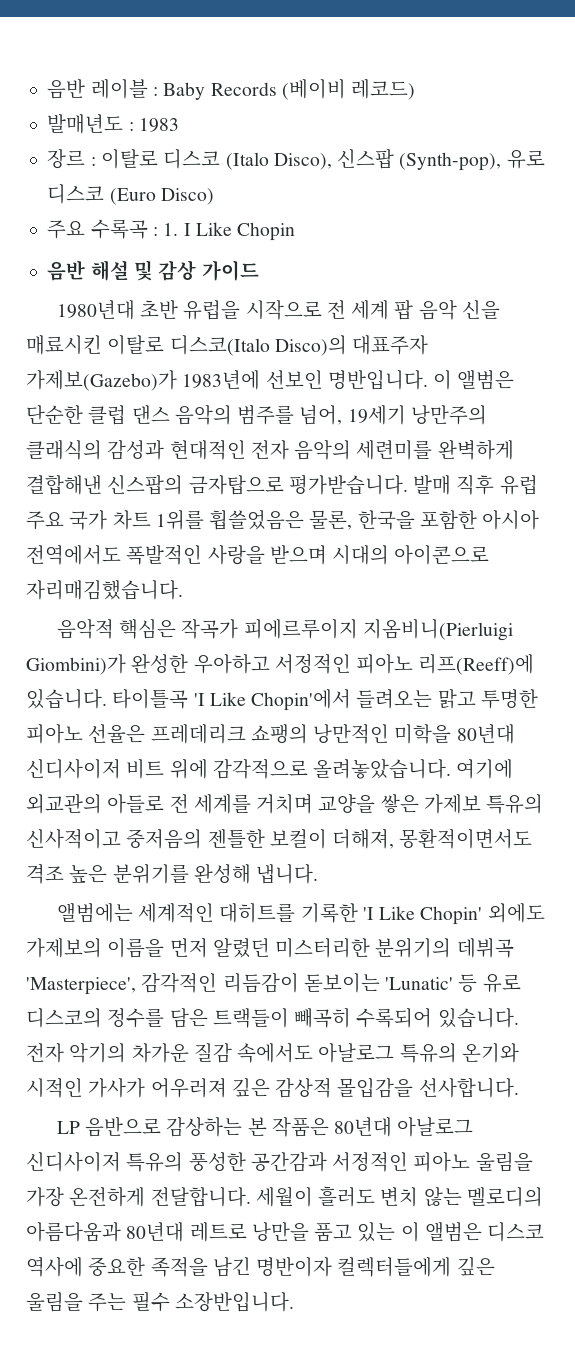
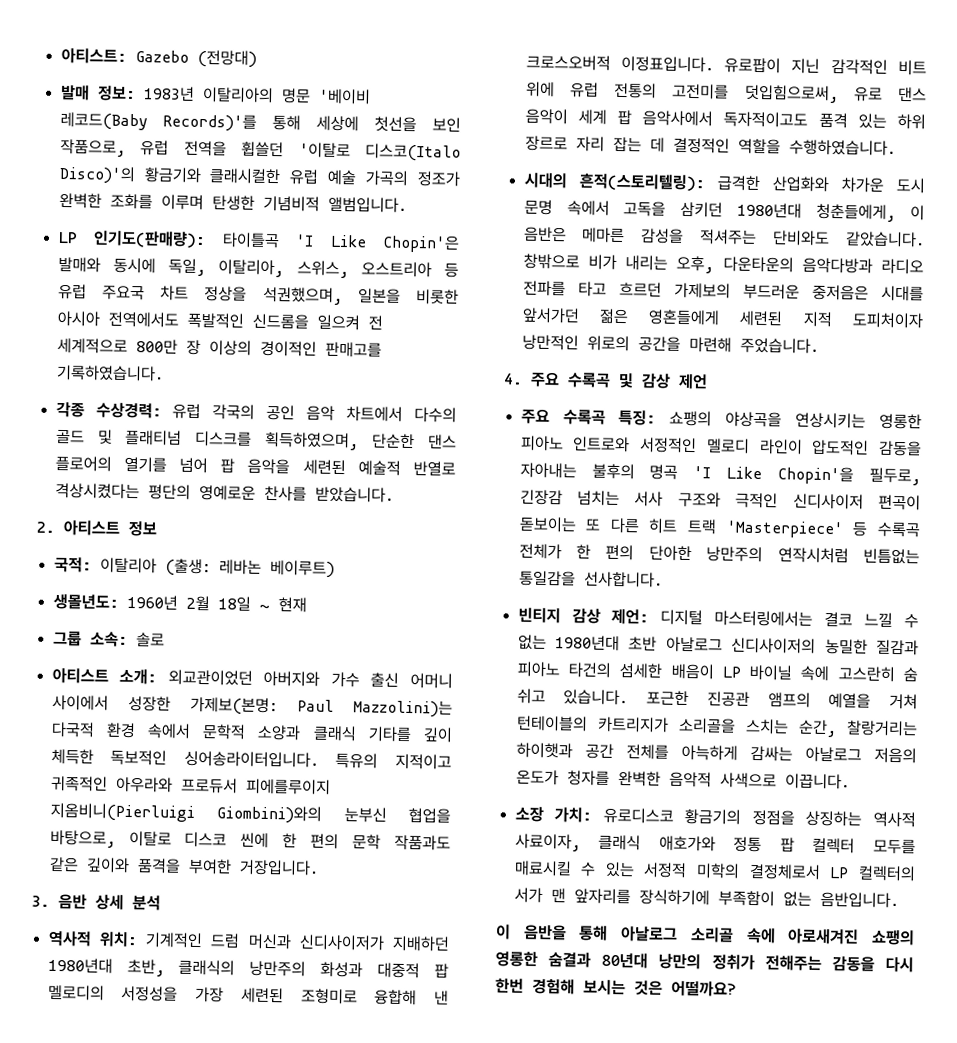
- 음반 레이블 : Baby Records (베이비 레코드)
- 발매년도 : 1983
- 장르 : 이탈로 디스코 (Italo Disco), 신스팝 (Synth-pop), 유로 디스코 (Euro Disco)
- 주요 수록곡 : 1. I Like Chopin
- 음반 해설 및 감상 가이드
- 1980년대 초반 유럽을 시작으로 전 세계 팝 음악 신을 매료시킨 이탈로 디스코(Italo Disco)의 대표주자 가제보(Gazebo)가 1983년에 선보인 명반입니다. 이 앨범은 단순한 클럽 댄스 음악의 범주를 넘어, 19세기 낭만주의 클래식의 감성과 현대적인 전자 음악의 세련미를 완벽하게 결합해낸 신스팝의 금자탑으로 평가받습니다. 발매 직후 유럽 주요 국가 차트 1위를 휩쓸었음은 물론, 한국을 포함한 아시아 전역에서도 폭발적인 사랑을 받으며 시대의 아이콘으로 자리매김했습니다.
- 음악적 핵심은 작곡가 피에르루이지 지옴비니(Pierluigi Giombini)가 완성한 우아하고 서정적인 피아노 리프(Reeff)에 있습니다. 타이틀곡 'I Like Chopin'에서 들려오는 맑고 투명한 피아노 선율은 프레데리크 쇼팽의 낭만적인 미학을 80년대 신디사이저 비트 위에 감각적으로 올려놓았습니다. 여기에 외교관의 아들로 전 세계를 거치며 교양을 쌓은 가제보 특유의 신사적이고 중저음의 젠틀한 보컬이 더해져, 몽환적이면서도 격조 높은 분위기를 완성해 냅니다.
- 앨범에는 세계적인 대히트를 기록한 'I Like Chopin' 외에도 가제보의 이름을 먼저 알렸던 미스터리한 분위기의 데뷔곡 'Masterpiece', 감각적인 리듬감이 돋보이는 'Lunatic' 등 유로 디스코의 정수를 담은 트랙들이 빼곡히 수록되어 있습니다. 전자 악기의 차가운 질감 속에서도 아날로그 특유의 온기와 시적인 가사가 어우러져 깊은 감상적 몰입감을 선사합니다.
- LP 음반으로 감상하는 본 작품은 80년대 아날로그 신디사이저 특유의 풍성한 공간감과 서정적인 피아노 울림을 가장 온전하게 전달합니다. 세월이 흘러도 변치 않는 멜로디의 아름다움과 80년대 레트로 낭만을 품고 있는 이 앨범은 디스코 역사에 중요한 족적을 남긴 명반이자 컬렉터들에게 깊은 울림을 주는 필수 소장반입니다.
+ 아티스트: Gazebo (전망대)
+ 발매 정보: 1983년 이탈리아의 명문 '베이비 레코드(Baby Records)'를 통해 세상에 첫선을 보인 작품으로, 유럽 전역을 휩쓸던 '이탈로 디스코(Italo Disco)'의 황금기와 클래시컬한 유럽 예술 가곡의 정조가 완벽한 조화를 이루며 탄생한 기념비적 앨범입니다.
+ LP 인기도(판매량): 타이틀곡 'I Like Chopin'은 발매와 동시에 독일, 이탈리아, 스위스, 오스트리아 등 유럽 주요국 차트 정상을 석권했으며, 일본을 비롯한 아시아 전역에서도 폭발적인 신드롬을 일으켜 전 세계적으로 800만 장 이상의 경이적인 판매고를 기록하였습니다.
+ 각종 수상경력: 유럽 각국의 공인 음악 차트에서 다수의 골드 및 플래티넘 디스크를 획득하였으며, 단순한 댄스 플로어의 열기를 넘어 팝 음악을 세련된 예술적 반열로 격상시켰다는 평단의 영예로운 찬사를 받았습니다.
+ 2. 아티스트 정보
+ 국적: 이탈리아 (출생: 레바논 베이루트)
+ 생몰년도: 1960년 2월 18일 ~ 현재
+ 그룹 소속: 솔로
+ 아티스트 소개: 외교관이었던 아버지와 가수 출신 어머니 사이에서 성장한 가제보(본명: Paul Mazzolini)는 다국적 환경 속에서 문학적 소양과 클래식 기타를 깊이 체득한 독보적인 싱어송라이터입니다. 특유의 지적이고 귀족적인 아우라와 프로듀서 피에를루이지 지옴비니(Pierluigi Giombini)와의 눈부신 협업을 바탕으로, 이탈로 디스코 씬에 한 편의 문학 작품과도 같은 깊이와 품격을 부여한 거장입니다.
+ 3. 음반 상세 분석
+ 역사적 위치: 기계적인 드럼 머신과 신디사이저가 지배하던 1980년대 초반, 클래식의 낭만주의 화성과 대중적 팝 멜로디의 서정성을 가장 세련된 조형미로 융합해 낸 크로스오버적 이정표입니다. 유로팝이 지닌 감각적인 비트 위에 유럽 전통의 고전미를 덧입힘으로써, 유로 댄스 음악이 세계 팝 음악사에서 독자적이고도 품격 있는 하위 장르로 자리 잡는 데 결정적인 역할을 수행하였습니다.
+ 시대의 흔적(스토리텔링): 급격한 산업화와 차가운 도시 문명 속에서 고독을 삼키던 1980년대 청춘들에게, 이 음반은 메마른 감성을 적셔주는 단비와도 같았습니다. 창밖으로 비가 내리는 오후, 다운타운의 음악다방과 라디오 전파를 타고 흐르던 가제보의 부드러운 중저음은 시대를 앞서가던 젊은 영혼들에게 세련된 지적 도피처이자 낭만적인 위로의 공간을 마련해 주었습니다.
+ 4. 주요 수록곡 및 감상 제언
+ 주요 수록곡 특징: 쇼팽의 야상곡을 연상시키는 영롱한 피아노 인트로와 서정적인 멜로디 라인이 압도적인 감동을 자아내는 불후의 명곡 'I Like Chopin'을 필두로, 긴장감 넘치는 서사 구조와 극적인 신디사이저 편곡이 돋보이는 또 다른 히트 트랙 'Masterpiece' 등 수록곡 전체가 한 편의 단아한 낭만주의 연작시처럼 빈틈없는 통일감을 선사합니다.
+ 빈티지 감상 제언: 디지털 마스터링에서는 결코 느낄 수 없는 1980년대 초반 아날로그 신디사이저의 농밀한 질감과 피아노 타건의 섬세한 배음이 LP 바이닐 속에 고스란히 숨 쉬고 있습니다. 포근한 진공관 앰프의 예열을 거쳐 턴테이블의 카트리지가 소리골을 스치는 순간, 찰랑거리는 하이햇과 공간 전체를 아늑하게 감싸는 아날로그 저음의 온도가 청자를 완벽한 음악적 사색으로 이끕니다.
+ 소장 가치: 유로디스코 황금기의 정점을 상징하는 역사적 사료이자, 클래식 애호가와 정통 팝 컬렉터 모두를 매료시킬 수 있는 서정적 미학의 결정체로서 LP 컬렉터의 서가 맨 앞자리를 장식하기에 부족함이 없는 음반입니다.
+ 이 음반을 통해 아날로그 소리골 속에 아로새겨진 쇼팽의 영롱한 숨결과 80년대 낭만의 정취가 전해주는 감동을 다시 한번 경험해 보시는 것은 어떨까요?

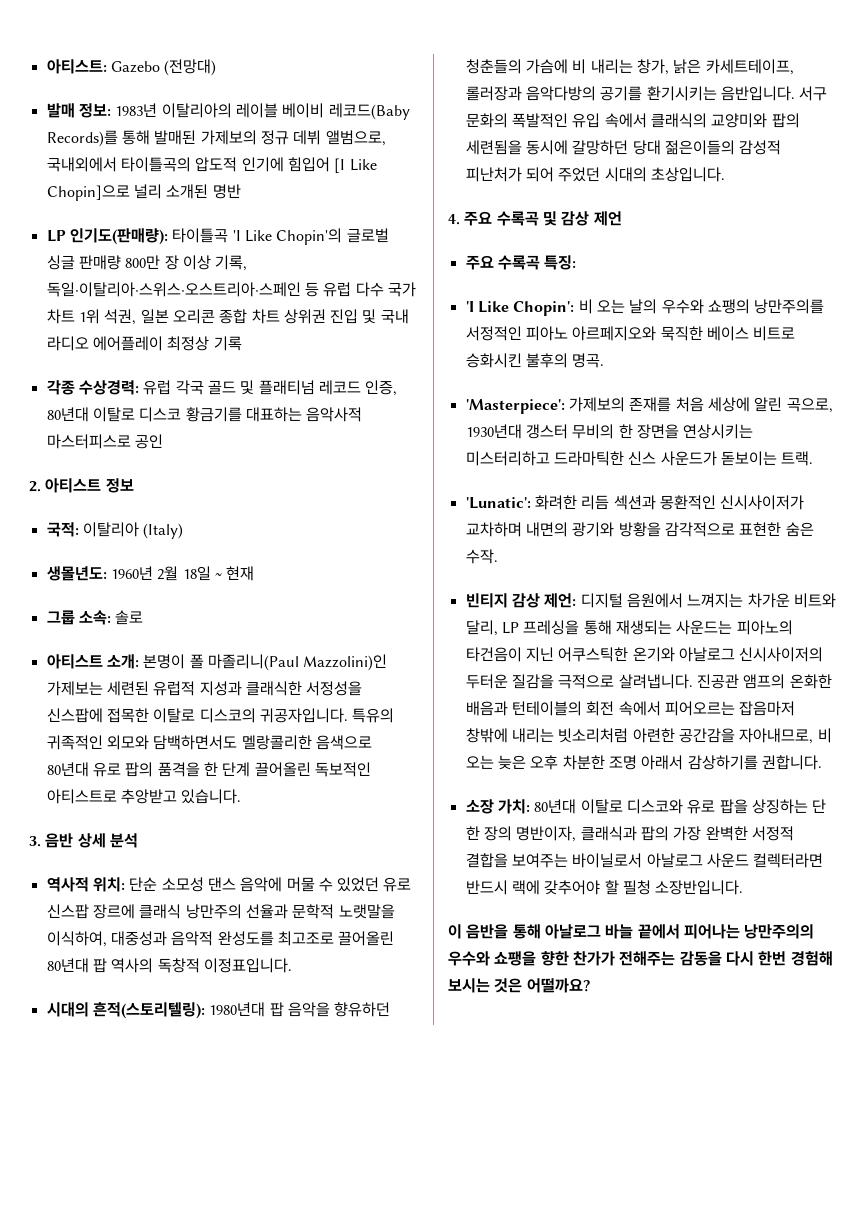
- 발매 정보: 1983년 이탈리아의 명문 '베이비 레코드(Baby Records)'를 통해 세상에 첫선을 보인 작품으로, 유럽 전역을 휩쓸던 '이탈로 디스코(Italo Disco)'의 황금기와 클래시컬한 유럽 예술 가곡의 정조가 완벽한 조화를 이루며 탄생한 기념비적 앨범입니다.
+ 발매 정보: 1983년 이탈리아의 레이블 베이비 레코드(Baby Records)를 통해 발매된 가제보의 정규 데뷔 앨범으로, 국내외에서 타이틀곡의 압도적 인기에 힘입어 [I Like Chopin]으로 널리 소개된 명반
- LP 인기도(판매량): 타이틀곡 'I Like Chopin'은 발매와 동시에 독일, 이탈리아, 스위스, 오스트리아 등 유럽 주요국 차트 정상을 석권했으며, 일본을 비롯한 아시아 전역에서도 폭발적인 신드롬을 일으켜 전 세계적으로 800만 장 이상의 경이적인 판매고를 기록하였습니다.
- 각종 수상경력: 유럽 각국의 공인 음악 차트에서 다수의 골드 및 플래티넘 디스크를 획득하였으며, 단순한 댄스 플로어의 열기를 넘어 팝 음악을 세련된 예술적 반열로 격상시켰다는 평단의 영예로운 찬사를 받았습니다.
+ LP 인기도(판매량): 타이틀곡 'I Like Chopin'의 글로벌 싱글 판매량 800만 장 이상 기록, 독일·이탈리아·스위스·오스트리아·스페인 등 유럽 다수 국가 차트 1위 석권, 일본 오리콘 종합 차트 상위권 진입 및 국내 라디오 에어플레이 최정상 기록
+ 각종 수상경력: 유럽 각국 골드 및 플래티넘 레코드 인증, 80년대 이탈로 디스코 황금기를 대표하는 음악사적 마스터피스로 공인
- 국적: 이탈리아 (출생: 레바논 베이루트)
+ 국적: 이탈리아 (Italy)
- 아티스트 소개: 외교관이었던 아버지와 가수 출신 어머니 사이에서 성장한 가제보(본명: Paul Mazzolini)는 다국적 환경 속에서 문학적 소양과 클래식 기타를 깊이 체득한 독보적인 싱어송라이터입니다. 특유의 지적이고 귀족적인 아우라와 프로듀서 피에를루이지 지옴비니(Pierluigi Giombini)와의 눈부신 협업을 바탕으로, 이탈로 디스코 씬에 한 편의 문학 작품과도 같은 깊이와 품격을 부여한 거장입니다.
+ 아티스트 소개: 본명이 폴 마졸리니(Paul Mazzolini)인 가제보는 세련된 유럽적 지성과 클래식한 서정성을 신스팝에 접목한 이탈로 디스코의 귀공자입니다. 특유의 귀족적인 외모와 담백하면서도 멜랑콜리한 음색으로 80년대 유로 팝의 품격을 한 단계 끌어올린 독보적인 아티스트로 추앙받고 있습니다.
- 역사적 위치: 기계적인 드럼 머신과 신디사이저가 지배하던 1980년대 초반, 클래식의 낭만주의 화성과 대중적 팝 멜로디의 서정성을 가장 세련된 조형미로 융합해 낸 크로스오버적 이정표입니다. 유로팝이 지닌 감각적인 비트 위에 유럽 전통의 고전미를 덧입힘으로써, 유로 댄스 음악이 세계 팝 음악사에서 독자적이고도 품격 있는 하위 장르로 자리 잡는 데 결정적인 역할을 수행하였습니다.
- 시대의 흔적(스토리텔링): 급격한 산업화와 차가운 도시 문명 속에서 고독을 삼키던 1980년대 청춘들에게, 이 음반은 메마른 감성을 적셔주는 단비와도 같았습니다. 창밖으로 비가 내리는 오후, 다운타운의 음악다방과 라디오 전파를 타고 흐르던 가제보의 부드러운 중저음은 시대를 앞서가던 젊은 영혼들에게 세련된 지적 도피처이자 낭만적인 위로의 공간을 마련해 주었습니다.
+ 역사적 위치: 단순 소모성 댄스 음악에 머물 수 있었던 유로 신스팝 장르에 클래식 낭만주의 선율과 문학적 노랫말을 이식하여, 대중성과 음악적 완성도를 최고조로 끌어올린 80년대 팝 역사의 독창적 이정표입니다.
+ 시대의 흔적(스토리텔링): 1980년대 팝 음악을 향유하던 청춘들의 가슴에 비 내리는 창가, 낡은 카세트테이프, 롤러장과 음악다방의 공기를 환기시키는 음반입니다. 서구 문화의 폭발적인 유입 속에서 클래식의 교양미와 팝의 세련됨을 동시에 갈망하던 당대 젊은이들의 감성적 피난처가 되어 주었던 시대의 초상입니다.
- 주요 수록곡 특징: 쇼팽의 야상곡을 연상시키는 영롱한 피아노 인트로와 서정적인 멜로디 라인이 압도적인 감동을 자아내는 불후의 명곡 'I Like Chopin'을 필두로, 긴장감 넘치는 서사 구조와 극적인 신디사이저 편곡이 돋보이는 또 다른 히트 트랙 'Masterpiece' 등 수록곡 전체가 한 편의 단아한 낭만주의 연작시처럼 빈틈없는 통일감을 선사합니다.
- 빈티지 감상 제언: 디지털 마스터링에서는 결코 느낄 수 없는 1980년대 초반 아날로그 신디사이저의 농밀한 질감과 피아노 타건의 섬세한 배음이 LP 바이닐 속에 고스란히 숨 쉬고 있습니다. 포근한 진공관 앰프의 예열을 거쳐 턴테이블의 카트리지가 소리골을 스치는 순간, 찰랑거리는 하이햇과 공간 전체를 아늑하게 감싸는 아날로그 저음의 온도가 청자를 완벽한 음악적 사색으로 이끕니다.
- 소장 가치: 유로디스코 황금기의 정점을 상징하는 역사적 사료이자, 클래식 애호가와 정통 팝 컬렉터 모두를 매료시킬 수 있는 서정적 미학의 결정체로서 LP 컬렉터의 서가 맨 앞자리를 장식하기에 부족함이 없는 음반입니다.
- 이 음반을 통해 아날로그 소리골 속에 아로새겨진 쇼팽의 영롱한 숨결과 80년대 낭만의 정취가 전해주는 감동을 다시 한번 경험해 보시는 것은 어떨까요?
+ 주요 수록곡 특징:
+ 'I Like Chopin': 비 오는 날의 우수와 쇼팽의 낭만주의를 서정적인 피아노 아르페지오와 묵직한 베이스 비트로 승화시킨 불후의 명곡.
+ 'Masterpiece': 가제보의 존재를 처음 세상에 알린 곡으로, 1930년대 갱스터 무비의 한 장면을 연상시키는 미스터리하고 드라마틱한 신스 사운드가 돋보이는 트랙.
+ 'Lunatic': 화려한 리듬 섹션과 몽환적인 신시사이저가 교차하며 내면의 광기와 방황을 감각적으로 표현한 숨은 수작.
+ 빈티지 감상 제언: 디지털 음원에서 느껴지는 차가운 비트와 달리, LP 프레싱을 통해 재생되는 사운드는 피아노의 타건음이 지닌 어쿠스틱한 온기와 아날로그 신시사이저의 두터운 질감을 극적으로 살려냅니다. 진공관 앰프의 온화한 배음과 턴테이블의 회전 속에서 피어오르는 잡음마저 창밖에 내리는 빗소리처럼 아련한 공간감을 자아내므로, 비 오는 늦은 오후 차분한 조명 아래서 감상하기를 권합니다.
+ 소장 가치: 80년대 이탈로 디스코와 유로 팝을 상징하는 단 한 장의 명반이자, 클래식과 팝의 가장 완벽한 서정적 결합을 보여주는 바이닐로서 아날로그 사운드 컬렉터라면 반드시 랙에 갖추어야 할 필청 소장반입니다.
+ 이 음반을 통해 아날로그 바늘 끝에서 피어나는 낭만주의의 우수와 쇼팽을 향한 찬가가 전해주는 감동을 다시 한번 경험해 보시는 것은 어떨까요?

